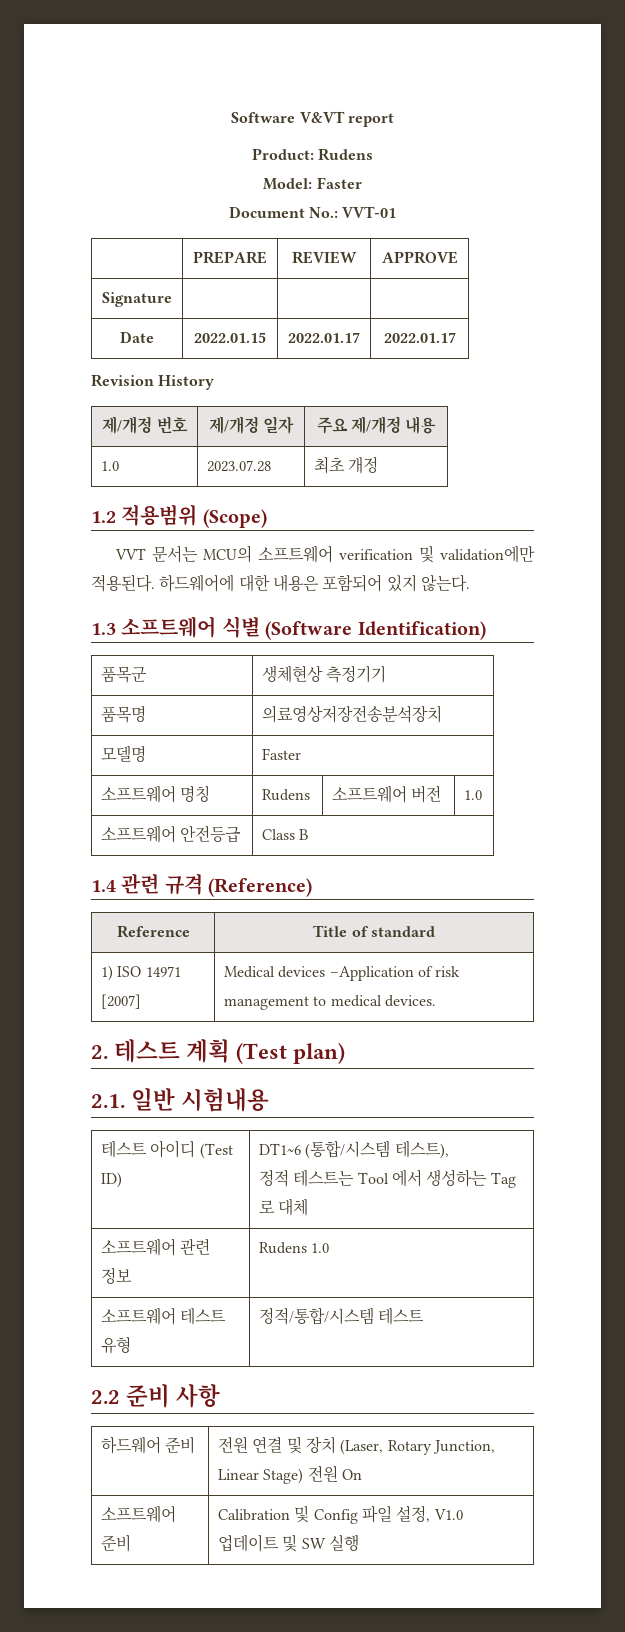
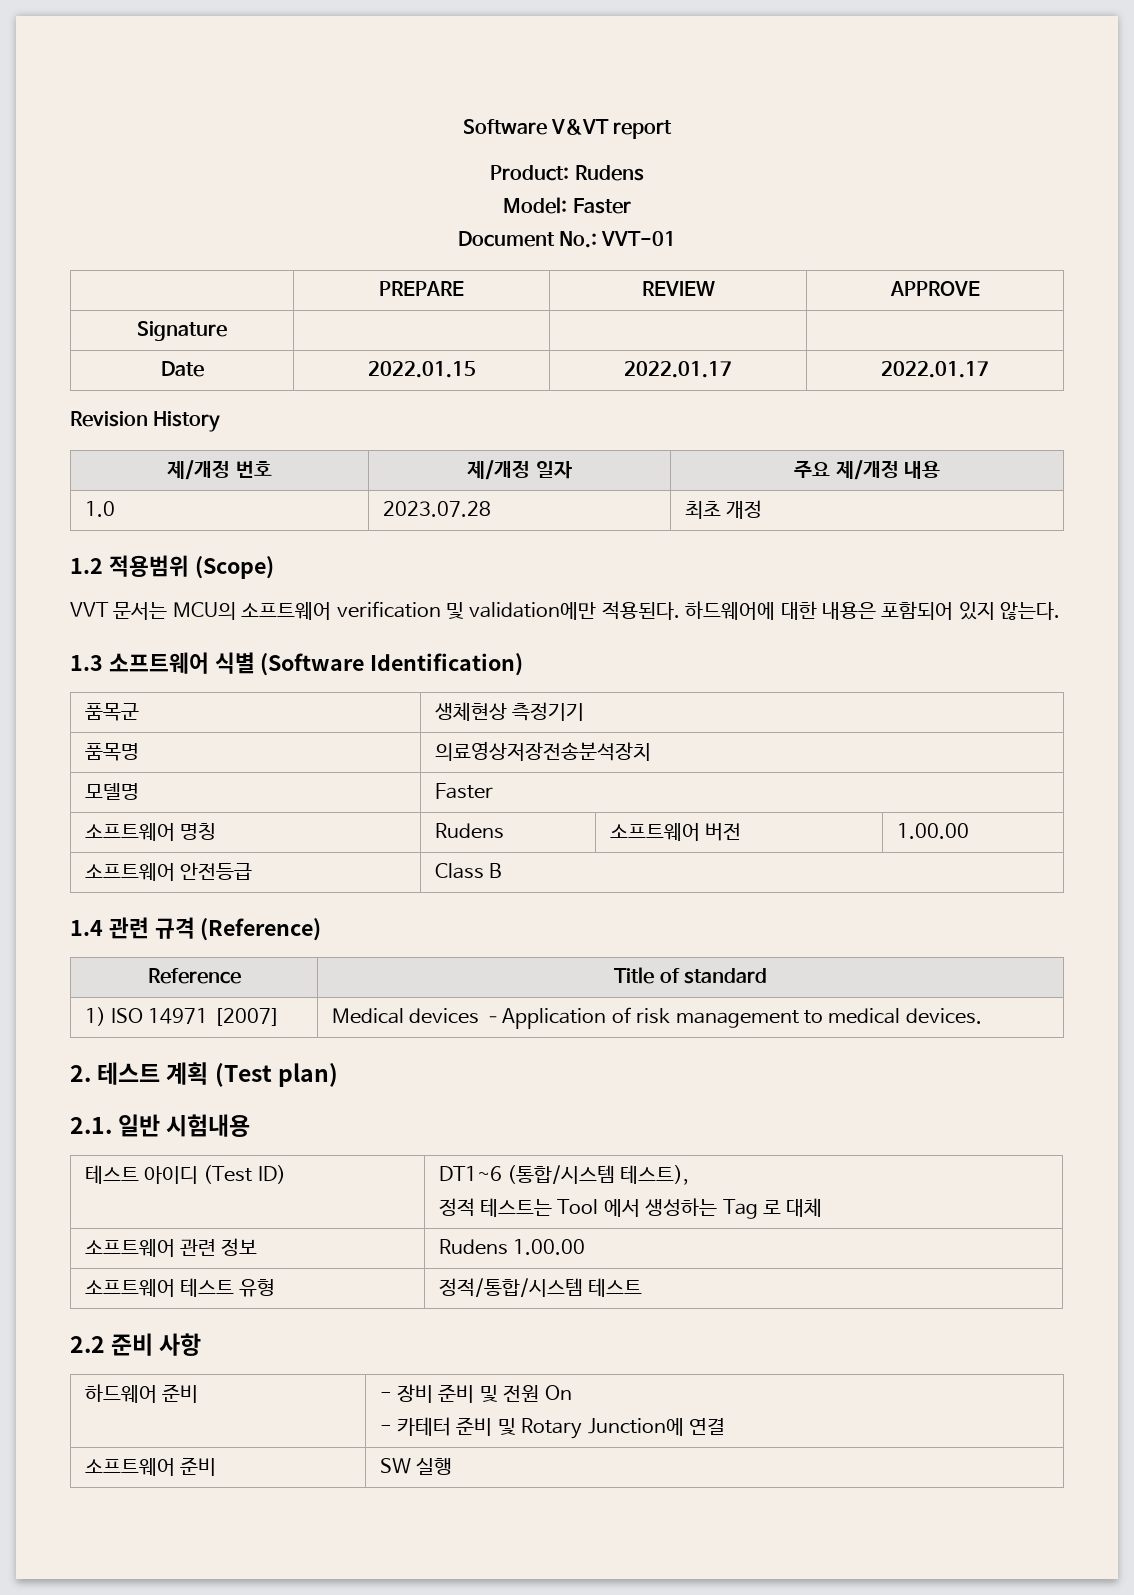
- 소프트웨어 명칭 | Rudens | 소프트웨어 버전 | 1.0
+ 소프트웨어 명칭 | Rudens | 소프트웨어 버전 | 1.00.00
- 소프트웨어 관련 정보 | Rudens 1.0
+ 소프트웨어 관련 정보 | Rudens 1.00.00
- 하드웨어 준비 | 전원 연결 및 장치 (Laser, Rotary Junction, Linear Stage) 전원 On
- 소프트웨어 준비 | Calibration 및 Config 파일 설정, V1.0 업데이트 및 SW 실행
+ 하드웨어 준비 | - 장비 준비 및 전원 On
+ - 카테터 준비 및 Rotary Junction에 연결
+ 소프트웨어 준비 | SW 실행

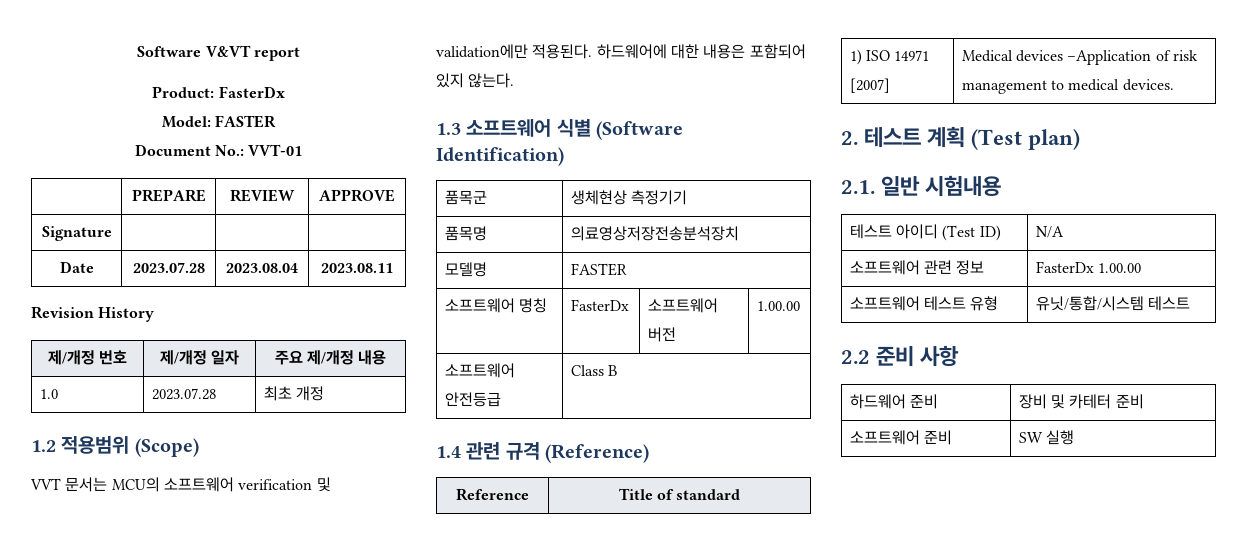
- Product: Rudens
+ Product: FasterDx
- Model: Faster
+ Model: FASTER
- Date | 2022.01.15 | 2022.01.17 | 2022.01.17
+ Date | 2023.07.28 | 2023.08.04 | 2023.08.11
- 모델명 | Faster
+ 모델명 | FASTER
- 소프트웨어 명칭 | Rudens | 소프트웨어 버전 | 1.00.00
+ 소프트웨어 명칭 | FasterDx | 소프트웨어 버전 | 1.00.00
- 테스트 아이디 (Test ID) | DT1~6 (통합/시스템 테스트),
- 정적 테스트는 Tool 에서 생성하는 Tag 로 대체
+ 테스트 아이디 (Test ID) | N/A
- 소프트웨어 관련 정보 | Rudens 1.00.00
+ 소프트웨어 관련 정보 | FasterDx 1.00.00
- 소프트웨어 테스트 유형 | 정적/통합/시스템 테스트
+ 소프트웨어 테스트 유형 | 유닛/통합/시스템 테스트
- 하드웨어 준비 | - 장비 준비 및 전원 On
- - 카테터 준비 및 Rotary Junction에 연결
+ 하드웨어 준비 | 장비 및 카테터 준비

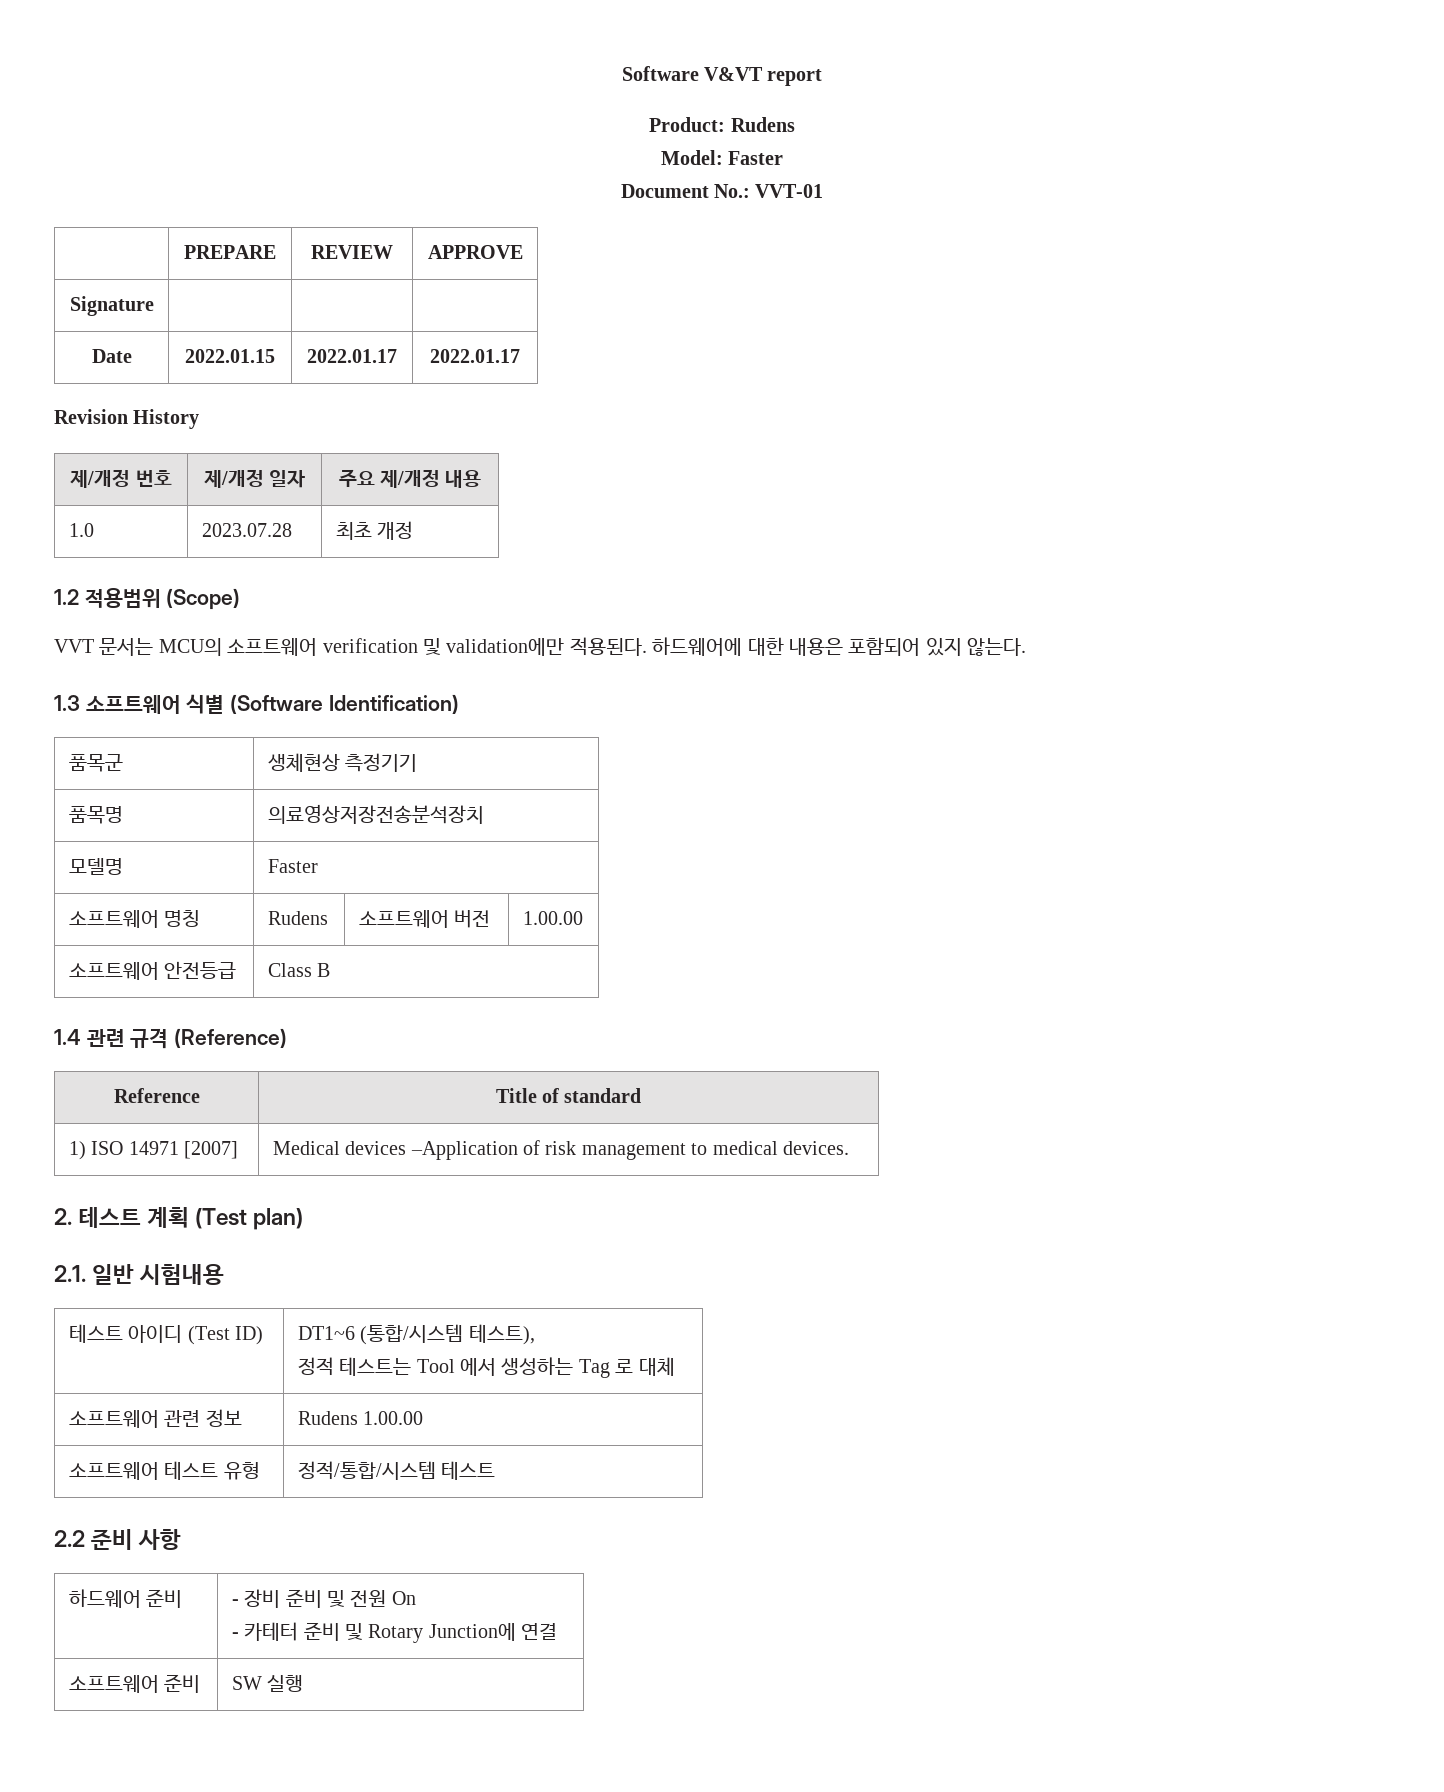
- Product: FasterDx
+ Product: Rudens
- Model: FASTER
+ Model: Faster
- Date | 2023.07.28 | 2023.08.04 | 2023.08.11
+ Date | 2022.01.15 | 2022.01.17 | 2022.01.17
- 모델명 | FASTER
+ 모델명 | Faster
- 소프트웨어 명칭 | FasterDx | 소프트웨어 버전 | 1.00.00
+ 소프트웨어 명칭 | Rudens | 소프트웨어 버전 | 1.00.00
- 테스트 아이디 (Test ID) | N/A
+ 테스트 아이디 (Test ID) | DT1~6 (통합/시스템 테스트),
+ 정적 테스트는 Tool 에서 생성하는 Tag 로 대체
- 소프트웨어 관련 정보 | FasterDx 1.00.00
+ 소프트웨어 관련 정보 | Rudens 1.00.00
- 소프트웨어 테스트 유형 | 유닛/통합/시스템 테스트
+ 소프트웨어 테스트 유형 | 정적/통합/시스템 테스트
- 하드웨어 준비 | 장비 및 카테터 준비
+ 하드웨어 준비 | - 장비 준비 및 전원 On
+ - 카테터 준비 및 Rotary Junction에 연결

